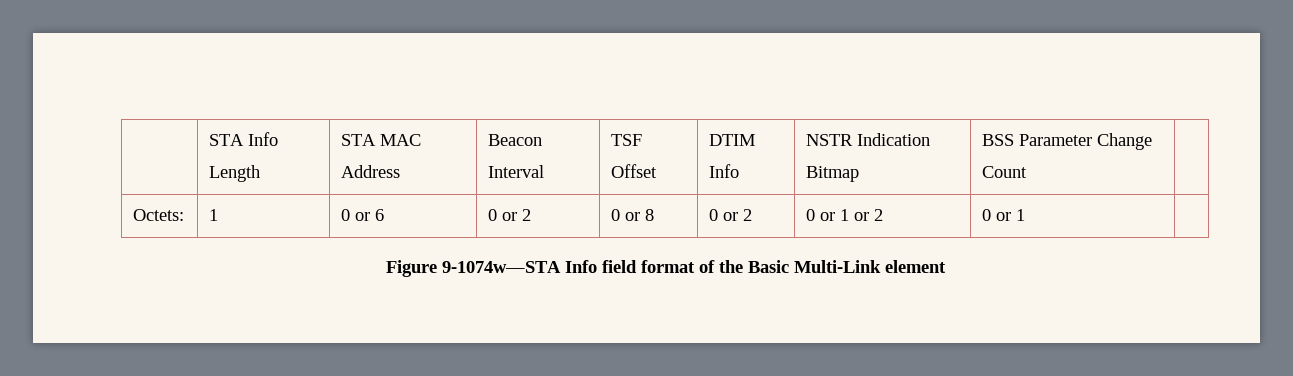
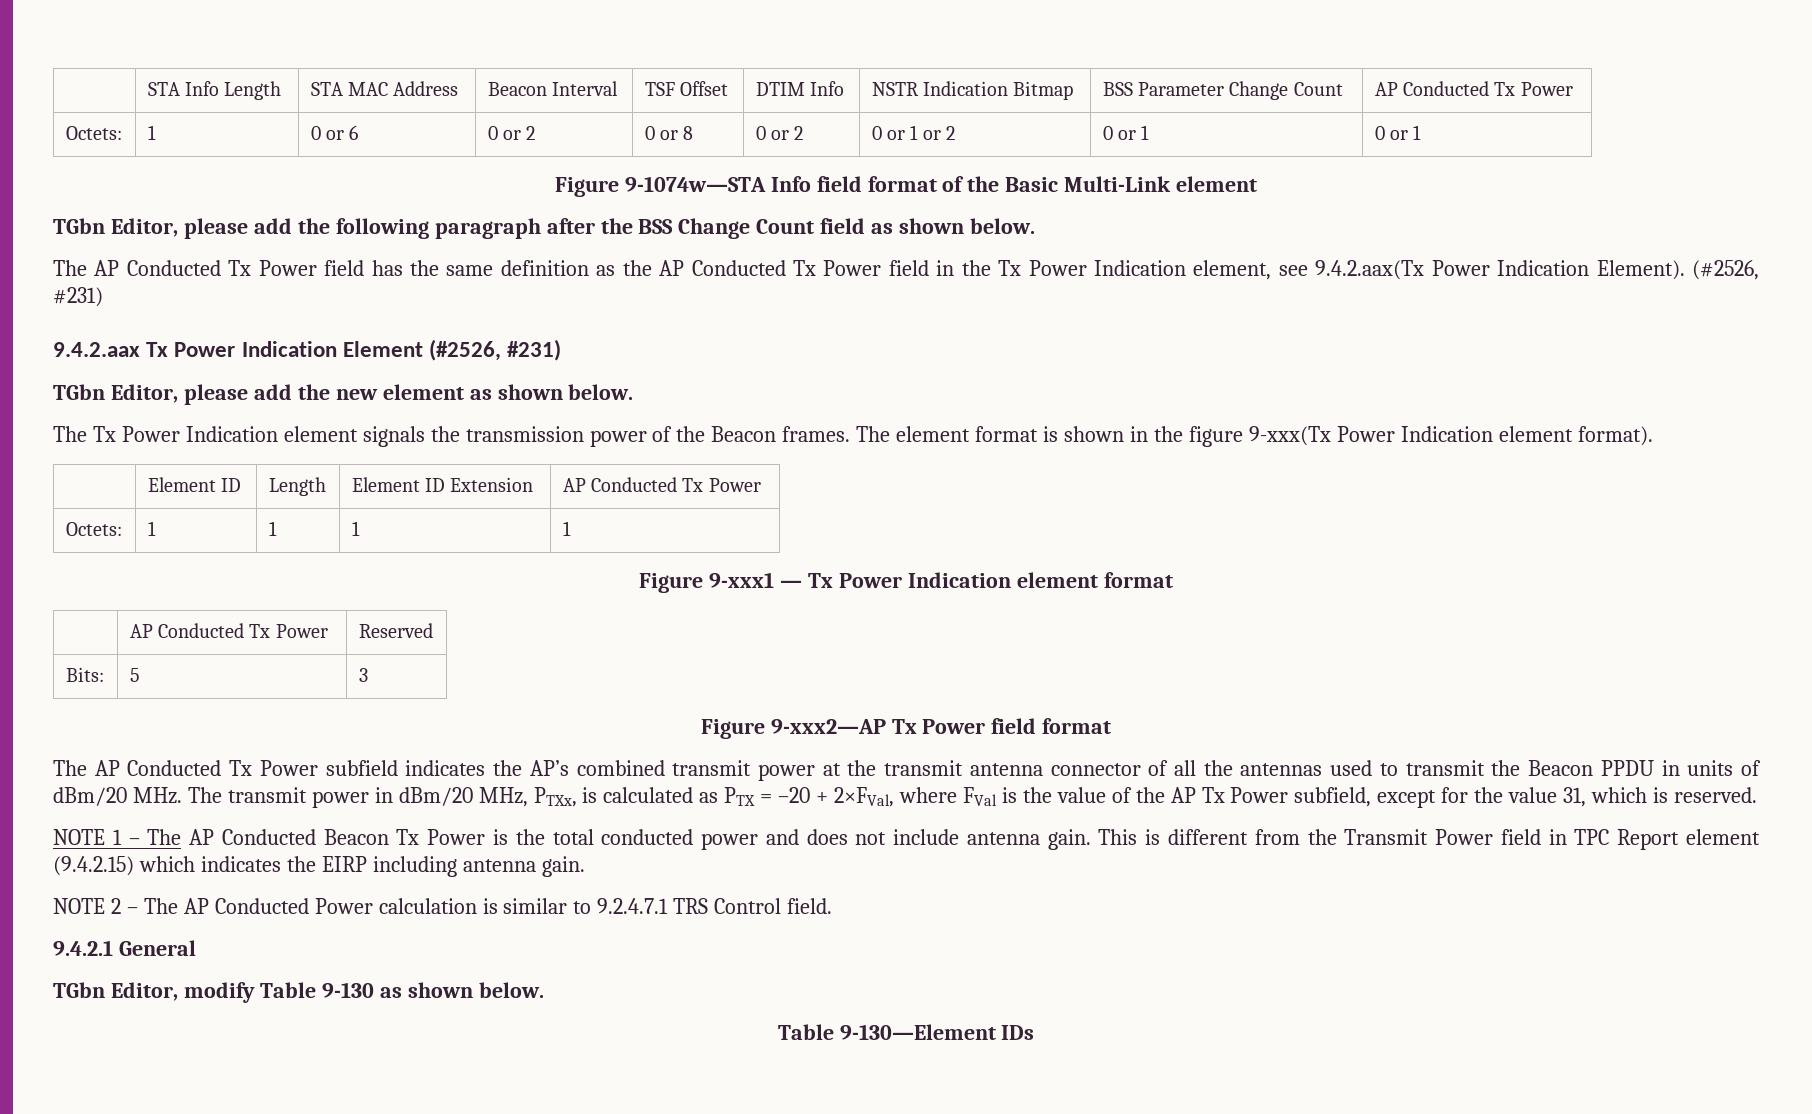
- | STA Info Length | STA MAC Address | Beacon Interval | TSF Offset | DTIM Info | NSTR Indication Bitmap | BSS Parameter Change Count |
+ | STA Info Length | STA MAC Address | Beacon Interval | TSF Offset | DTIM Info | NSTR Indication Bitmap | BSS Parameter Change Count | AP Conducted Tx Power
- Octets: | 1 | 0 or 6 | 0 or 2 | 0 or 8 | 0 or 2 | 0 or 1 or 2 | 0 or 1 |
+ Octets: | 1 | 0 or 6 | 0 or 2 | 0 or 8 | 0 or 2 | 0 or 1 or 2 | 0 or 1 | 0 or 1
+ TGbn Editor, please add the following paragraph after the BSS Change Count field as shown below.
+ The AP Conducted Tx Power field has the same definition as the AP Conducted Tx Power field in the Tx Power Indication element, see 9.4.2.aax(Tx Power Indication Element). (#2526, #231)
+ 9.4.2.aax Tx Power Indication Element (#2526, #231)
+ TGbn Editor, please add the new element as shown below.
+ The Tx Power Indication element signals the transmission power of the Beacon frames. The element format is shown in the figure 9-xxx(Tx Power Indication element format).
+ | Element ID | Length | Element ID Extension | AP Conducted Tx Power
+ Octets: | 1 | 1 | 1 | 1
+ Figure 9-xxx1 — Tx Power Indication element format
+ | AP Conducted Tx Power | Reserved
+ Bits: | 5 | 3
+ Figure 9-xxx2—AP Tx Power field format
+ The AP Conducted Tx Power subfield indicates the AP’s combined transmit power at the transmit antenna connector of all the antennas used to transmit the Beacon PPDU in units of dBm/20 MHz. The transmit power in dBm/20 MHz, PTXx, is calculated as PTX = –20 + 2×FVal, where FVal is the value of the AP Tx Power subfield, except for the value 31, which is reserved.
+ NOTE 1 – The AP Conducted Beacon Tx Power is the total conducted power and does not include antenna gain. This is different from the Transmit Power field in TPC Report element (9.4.2.15) which indicates the EIRP including antenna gain.
+ NOTE 2 – The AP Conducted Power calculation is similar to 9.2.4.7.1 TRS Control field.
+ 9.4.2.1 General
+ TGbn Editor, modify Table 9-130 as shown below.
+ Table 9-130—Element IDs

